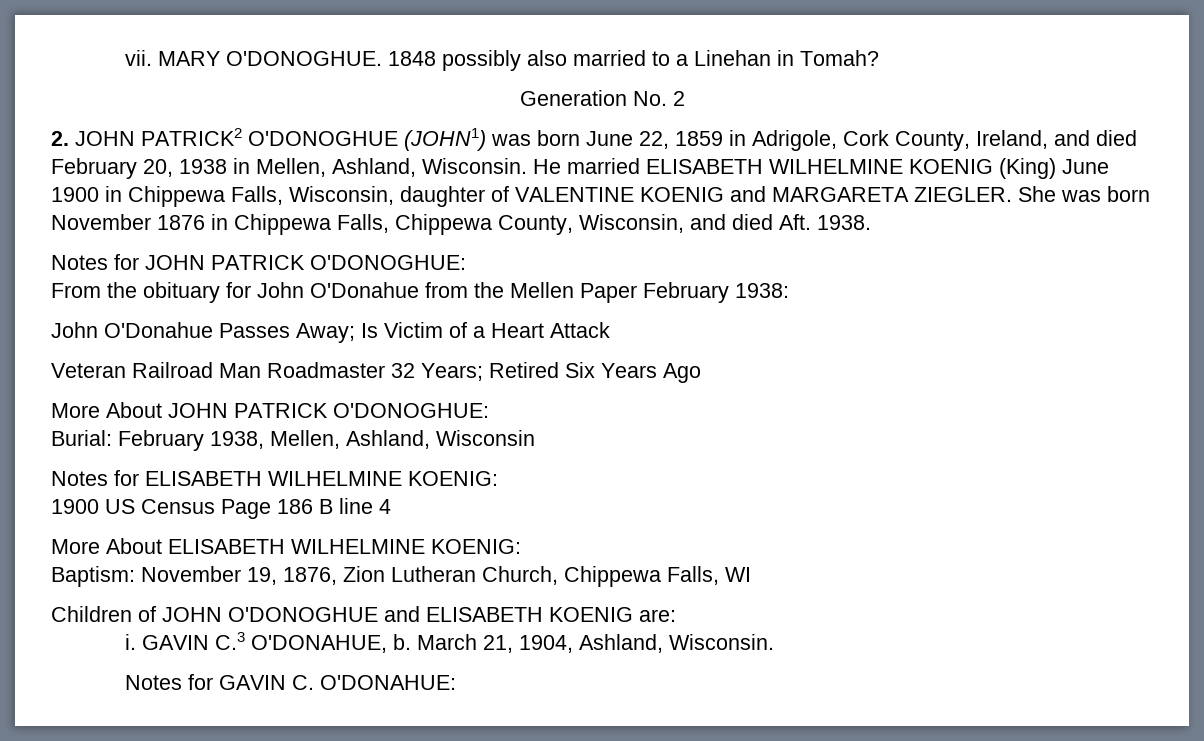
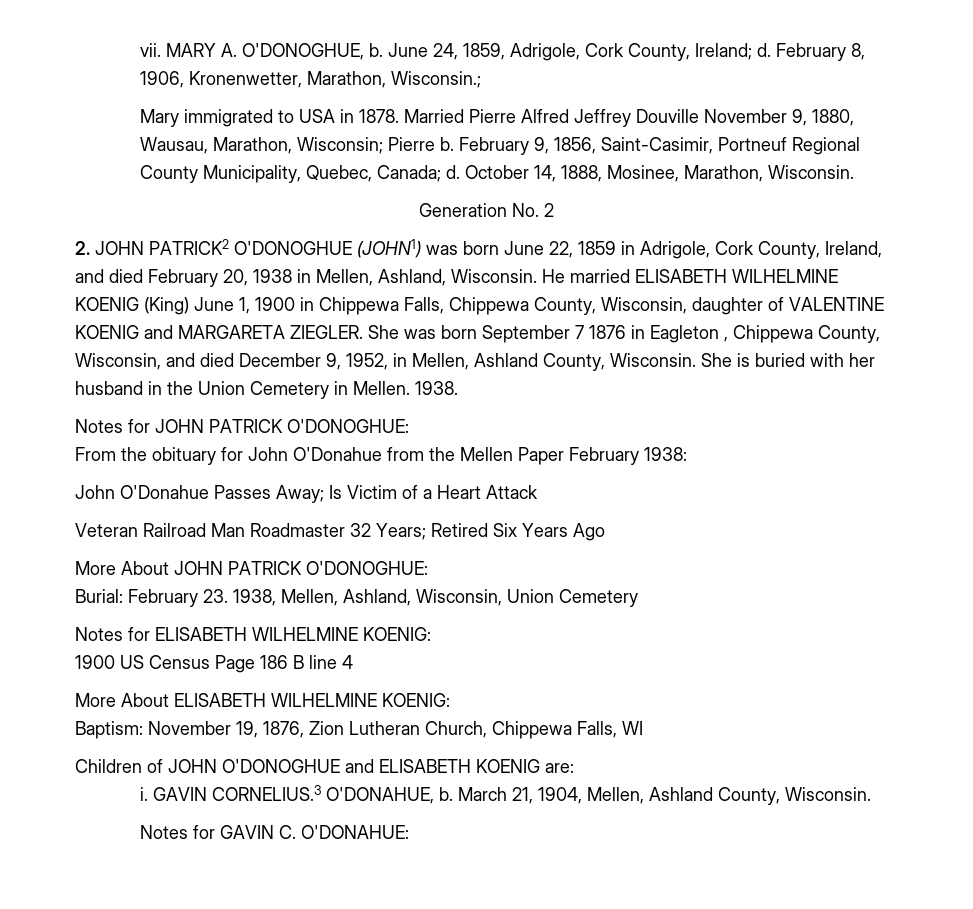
- MARY O'DONOGHUE. 1848 possibly also married to a Linehan in Tomah?
+ MARY A. O'DONOGHUE, b. June 24, 1859, Adrigole, Cork County, Ireland; d. February 8, 1906, Kronenwetter, Marathon, Wisconsin.;
+ Mary immigrated to USA in 1878. Married Pierre Alfred Jeffrey Douville November 9, 1880, Wausau, Marathon, Wisconsin; Pierre b. February 9, 1856, Saint-Casimir, Portneuf Regional County Municipality, Quebec, Canada; d. October 14, 1888, Mosinee, Marathon, Wisconsin.
- He married ELISABETH WILHELMINE KOENIG (King) June 1900 in Chippewa Falls, Wisconsin, daughter of VALENTINE KOENIG and MARGARETA ZIEGLER.
+ He married ELISABETH WILHELMINE KOENIG (King) June 1, 1900 in Chippewa Falls, Chippewa County, Wisconsin, daughter of VALENTINE KOENIG and MARGARETA ZIEGLER.
- She was born November 1876 in Chippewa Falls, Chippewa County, Wisconsin, and died Aft. 1938.
+ She was born September 7 1876 in Eagleton , Chippewa County, Wisconsin, and died December 9, 1952, in Mellen, Ashland County, Wisconsin. She is buried with her husband in the Union Cemetery in Mellen. 1938.
- Burial: February 1938, Mellen, Ashland, Wisconsin
+ Burial: February 23. 1938, Mellen, Ashland, Wisconsin, Union Cemetery
- GAVIN C.3 O'DONAHUE, b.
+ GAVIN CORNELIUS.3 O'DONAHUE, b.
- March 21, 1904, Ashland, Wisconsin.
+ March 21, 1904, Mellen, Ashland County, Wisconsin.

